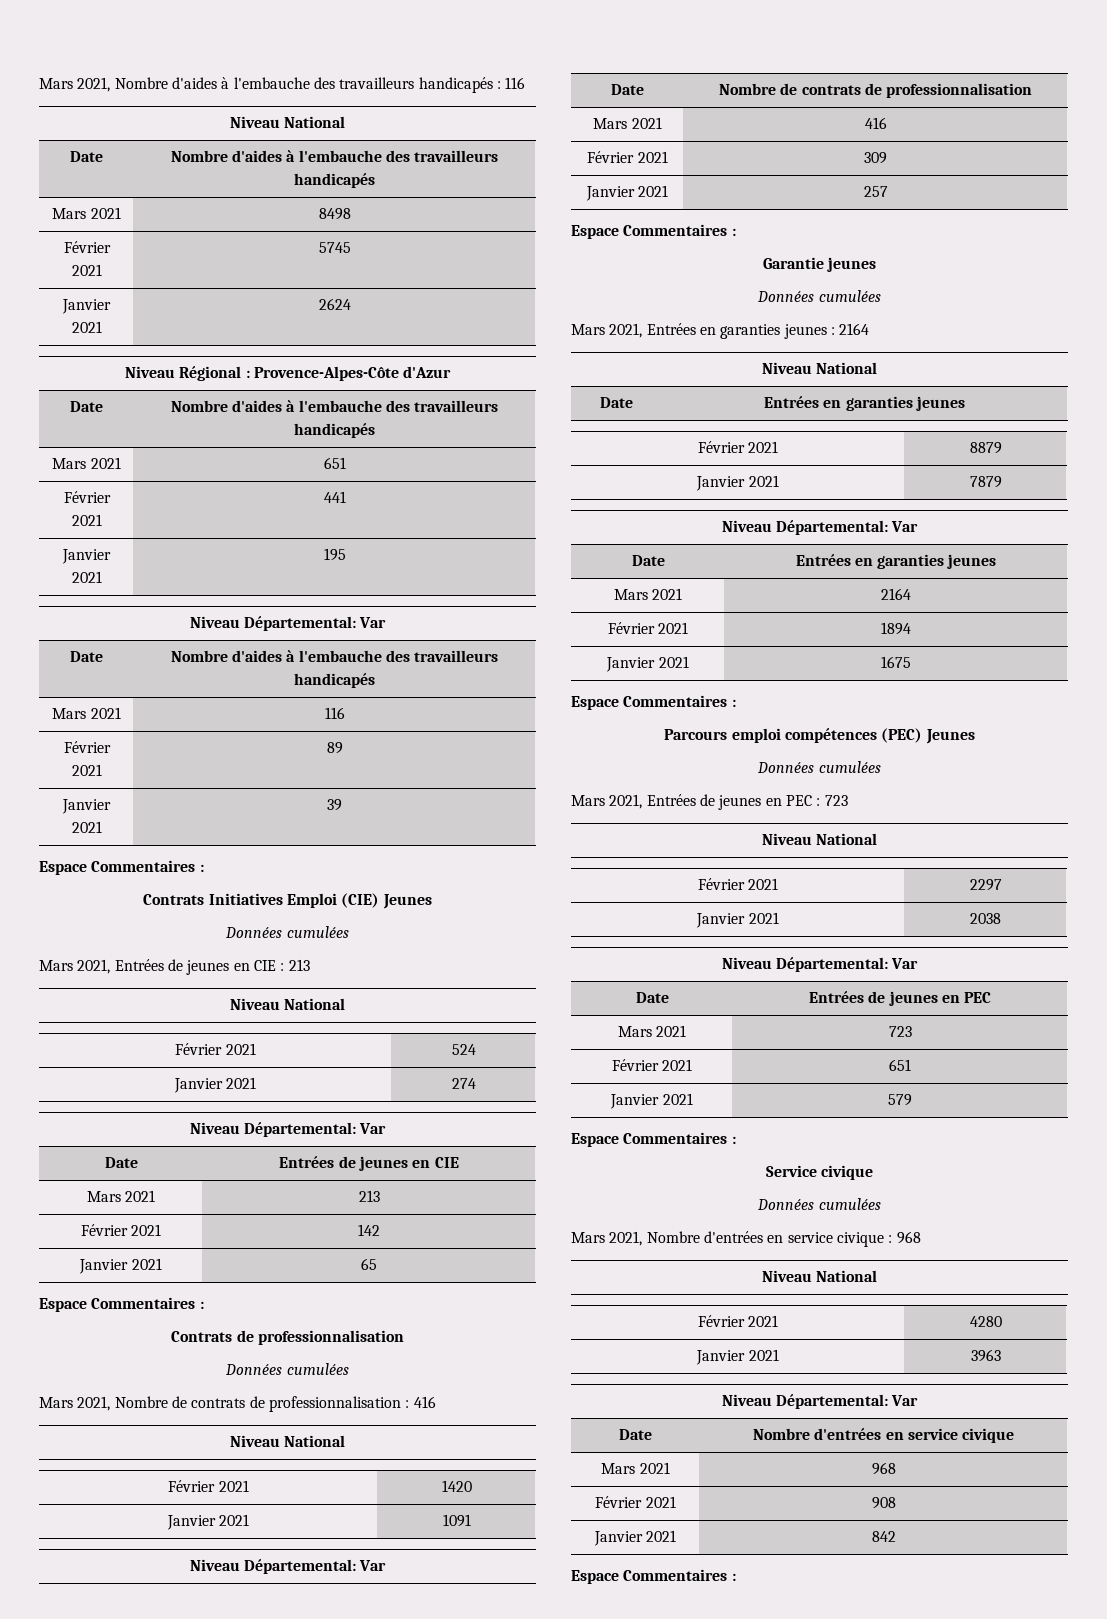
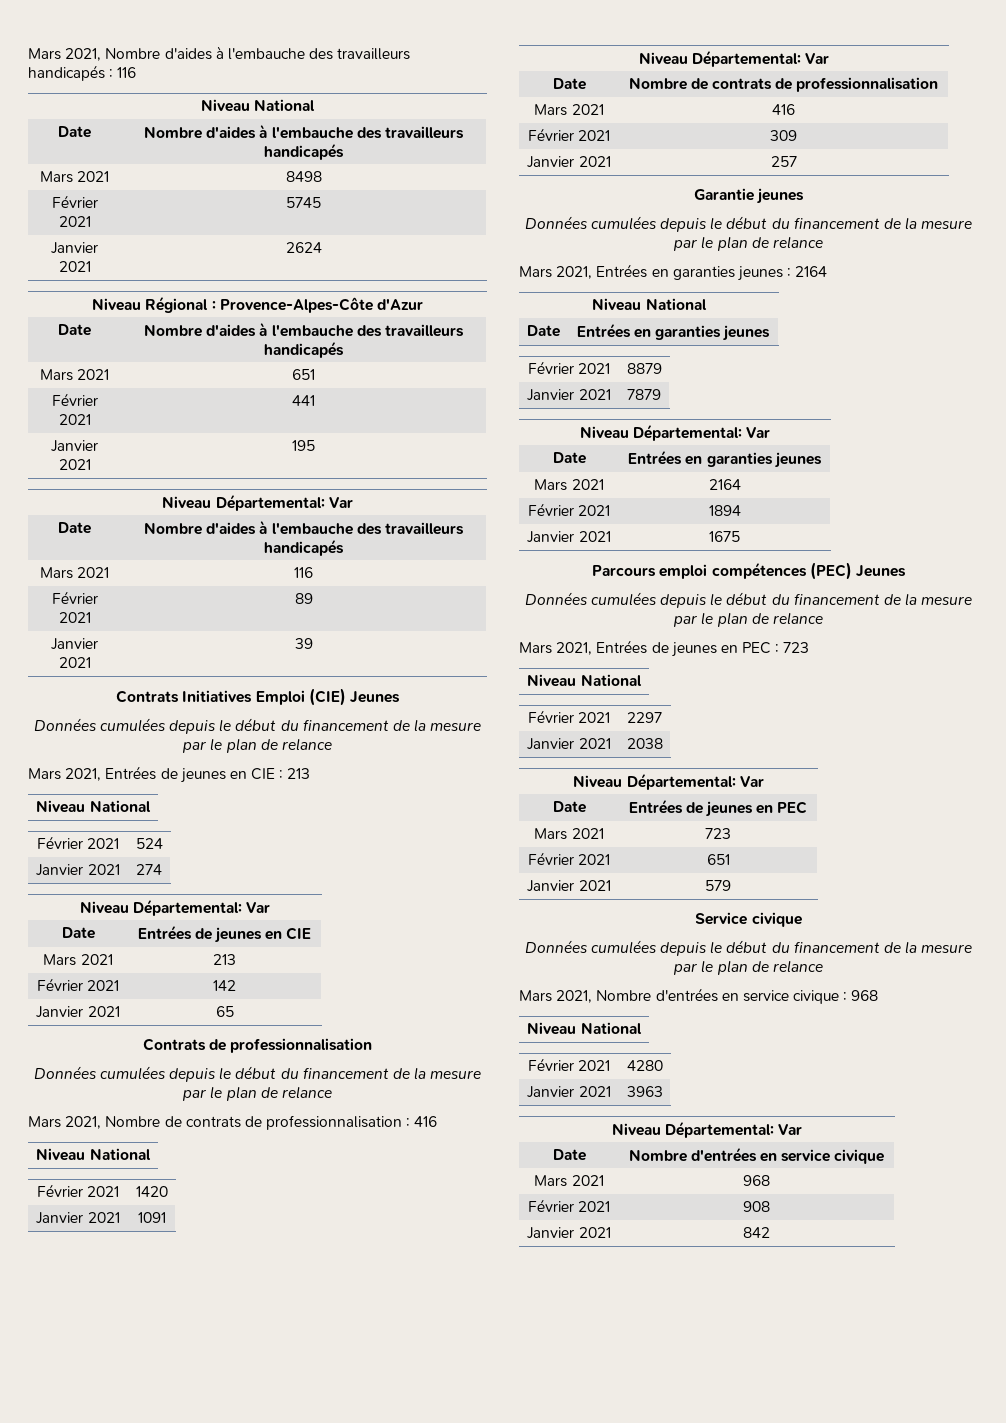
  Janvier 2021 | 39
- Espace Commentaires :
  Contrats Initiatives Emploi (CIE) Jeunes
- Données cumulées
+ Données cumulées depuis le début du financement de la mesure par le plan de relance
  Janvier 2021 | 65
- Espace Commentaires :
  Contrats de professionnalisation
- Données cumulées
+ Données cumulées depuis le début du financement de la mesure par le plan de relance
  Janvier 2021 | 257
- Espace Commentaires :
  Garantie jeunes
- Données cumulées
+ Données cumulées depuis le début du financement de la mesure par le plan de relance
  Janvier 2021 | 1675
- Espace Commentaires :
  Parcours emploi compétences (PEC) Jeunes
- Données cumulées
+ Données cumulées depuis le début du financement de la mesure par le plan de relance
  Janvier 2021 | 579
- Espace Commentaires :
  Service civique
- Données cumulées
+ Données cumulées depuis le début du financement de la mesure par le plan de relance
  Janvier 2021 | 842
- Espace Commentaires :

